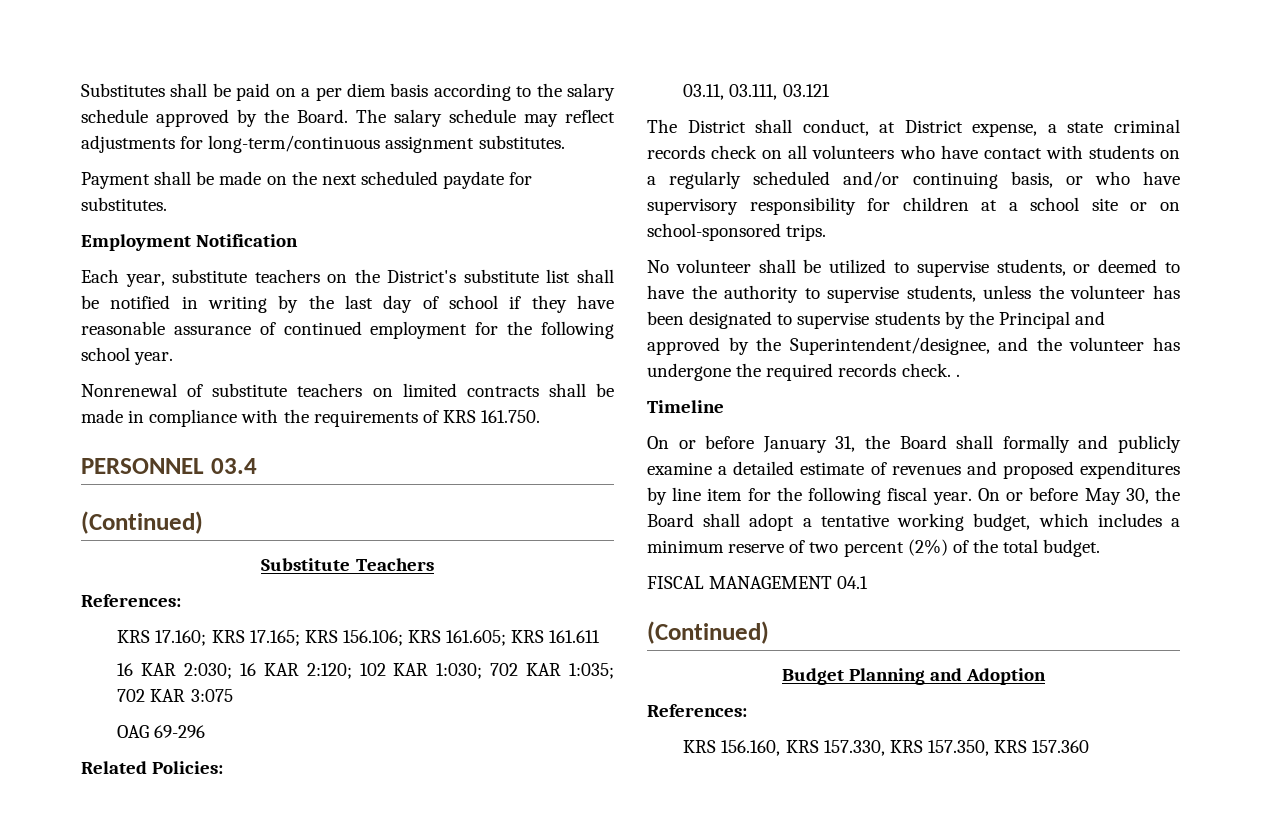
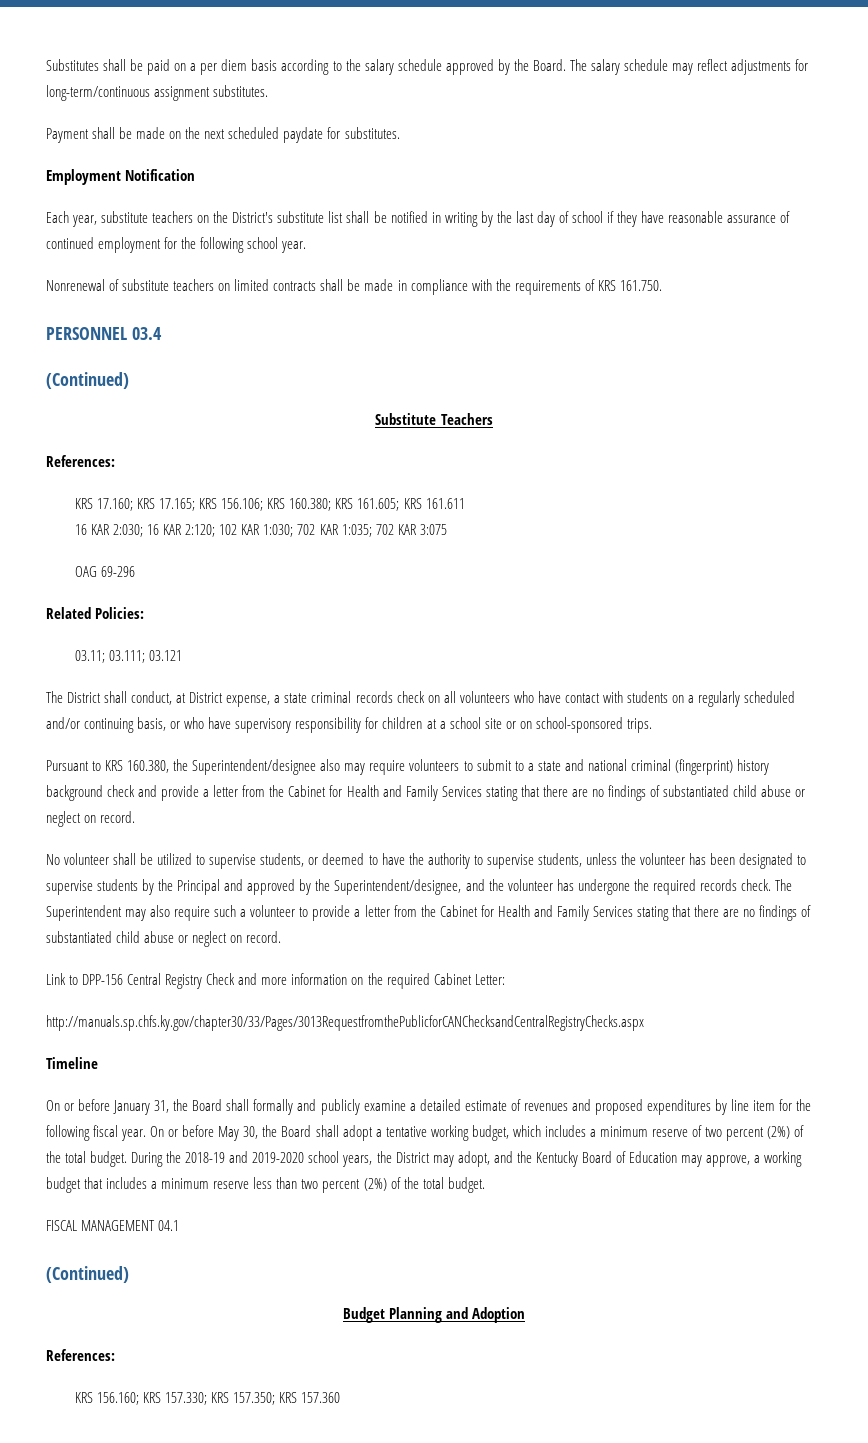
- KRS 17.160; KRS 17.165; KRS 156.106; KRS 161.605; KRS 161.611
+ KRS 17.160; KRS 17.165; KRS 156.106; KRS 160.380; KRS 161.605; KRS 161.611
- 03.11, 03.111, 03.121
+ 03.11; 03.111; 03.121
+ Pursuant to KRS 160.380, the Superintendent/designee also may require volunteers to submit to a state and national criminal (fingerprint) history background check and provide a letter from the Cabinet for Health and Family Services stating that there are no findings of substantiated child abuse or neglect on record.
- No volunteer shall be utilized to supervise students, or deemed to have the authority to supervise students, unless the volunteer has been designated to supervise students by the Principal and approved by the Superintendent/designee, and the volunteer has undergone the required records check. .
+ No volunteer shall be utilized to supervise students, or deemed to have the authority to supervise students, unless the volunteer has been designated to supervise students by the Principal and approved by the Superintendent/designee, and the volunteer has undergone the required records check. The Superintendent may also require such a volunteer to provide a letter from the Cabinet for Health and Family Services stating that there are no findings of substantiated child abuse or neglect on record.
+ Link to DPP-156 Central Registry Check and more information on the required Cabinet Letter:
+ http://manuals.sp.chfs.ky.gov/chapter30/33/Pages/3013RequestfromthePublicforCANChecksandCentralRegistryChecks.aspx
+ During the 2018-19 and 2019-2020 school years, the District may adopt, and the Kentucky Board of Education may approve, a working budget that includes a minimum reserve less than two percent (2%) of the total budget.
- KRS 156.160, KRS 157.330, KRS 157.350, KRS 157.360
+ KRS 156.160; KRS 157.330; KRS 157.350; KRS 157.360

